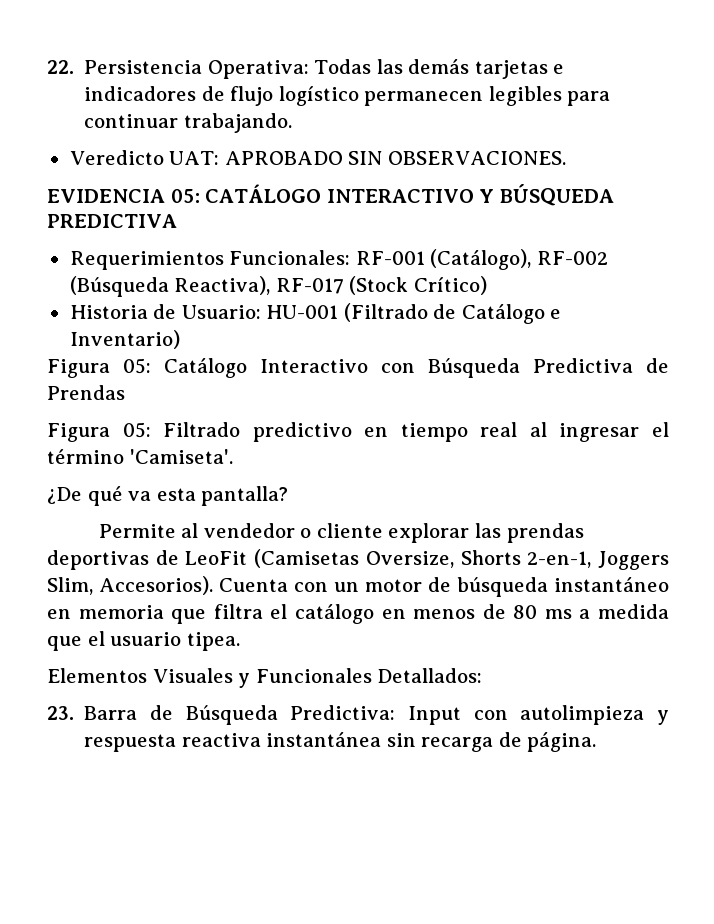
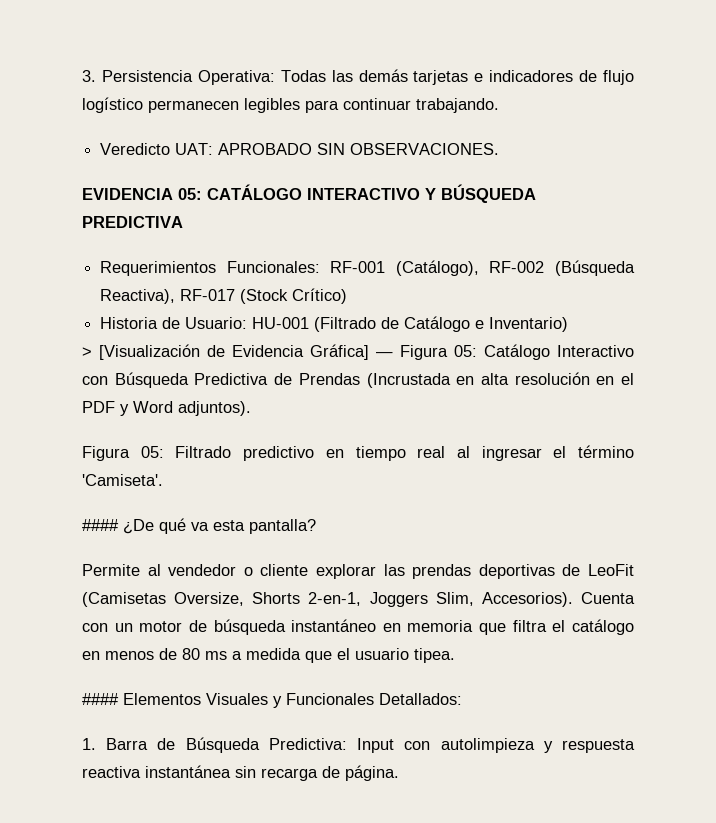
- 22. Persistencia Operativa: Todas las demás tarjetas e indicadores de flujo logístico permanecen legibles para continuar trabajando.
+ 3. Persistencia Operativa: Todas las demás tarjetas e indicadores de flujo logístico permanecen legibles para continuar trabajando.
- Figura 05: Catálogo Interactivo con Búsqueda Predictiva de Prendas
+ > [Visualización de Evidencia Gráfica] — Figura 05: Catálogo Interactivo con Búsqueda Predictiva de Prendas (Incrustada en alta resolución en el PDF y Word adjuntos).
- ¿De qué va esta pantalla?
+ #### ¿De qué va esta pantalla?
- Elementos Visuales y Funcionales Detallados:
+ #### Elementos Visuales y Funcionales Detallados:
- 23. Barra de Búsqueda Predictiva: Input con autolimpieza y respuesta reactiva instantánea sin recarga de página.
+ 1. Barra de Búsqueda Predictiva: Input con autolimpieza y respuesta reactiva instantánea sin recarga de página.

